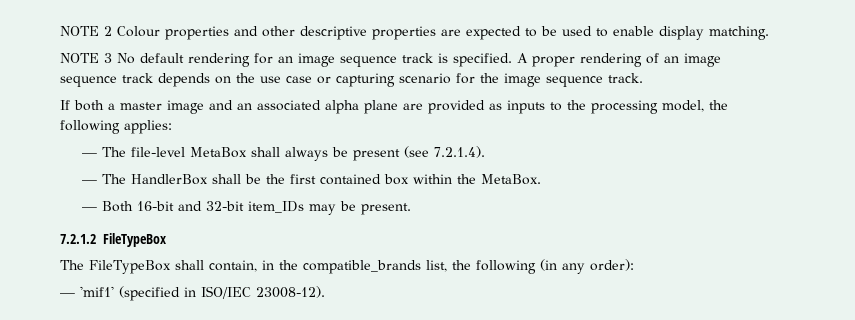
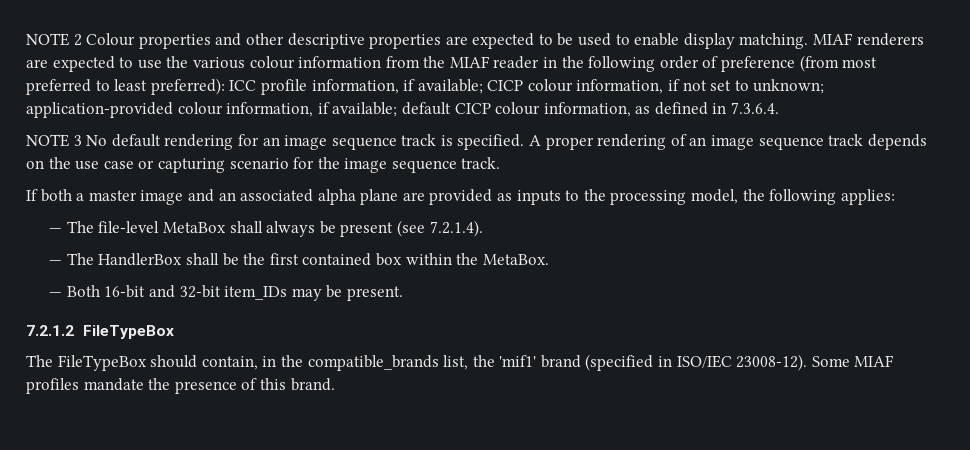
+ MIAF renderers are expected to use the various colour information from the MIAF reader in the following order of preference (from most preferred to least preferred): ICC profile information, if available; CICP colour information, if not set to unknown; application-provided colour information, if available; default CICP colour information, as defined in 7.3.6.4.
- The FileTypeBox shall contain, in the compatible_brands list, the following (in any order):
- — 'mif1' (specified in ISO/IEC 23008-12).
+ The FileTypeBox should contain, in the compatible_brands list, the 'mif1' brand (specified in ISO/IEC 23008-12). Some MIAF profiles mandate the presence of this brand.

